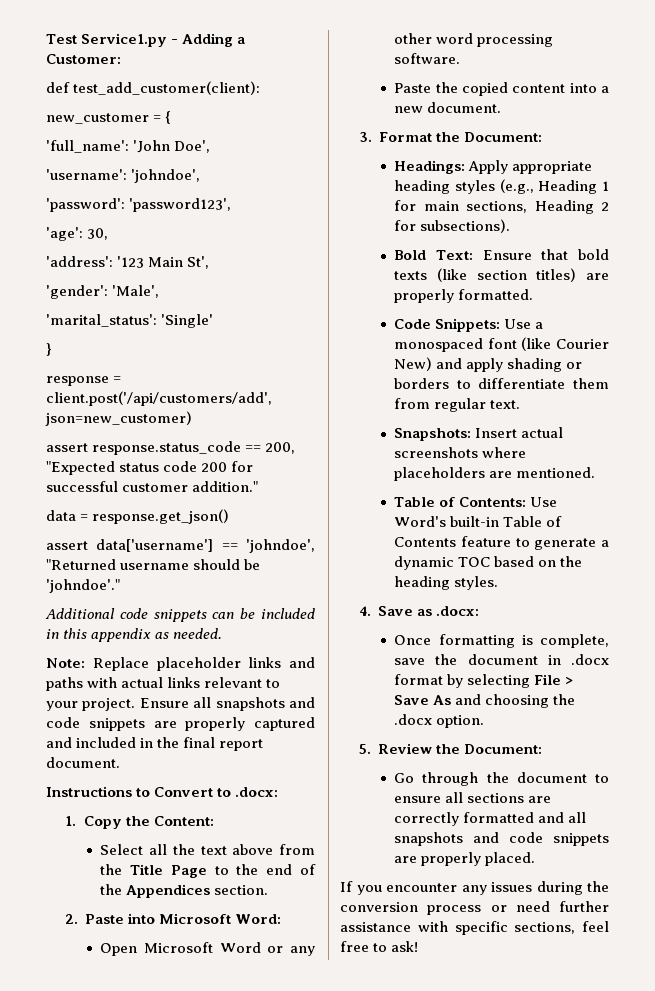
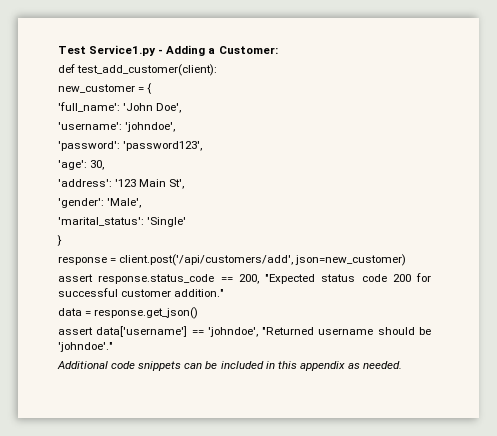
- Note: Replace placeholder links and paths with actual links relevant to your project. Ensure all snapshots and code snippets are properly captured and included in the final report document.
- Instructions to Convert to .docx:
- 1. Copy the Content:
- Select all the text above from the Title Page to the end of the Appendices section.
- 2. Paste into Microsoft Word:
- Open Microsoft Word or any other word processing software.
- Paste the copied content into a new document.
- 3. Format the Document:
- Headings: Apply appropriate heading styles (e.g., Heading 1 for main sections, Heading 2 for subsections).
- Bold Text: Ensure that bold texts (like section titles) are properly formatted.
- Code Snippets: Use a monospaced font (like Courier New) and apply shading or borders to differentiate them from regular text.
- Snapshots: Insert actual screenshots where placeholders are mentioned.
- Table of Contents: Use Word's built-in Table of Contents feature to generate a dynamic TOC based on the heading styles.
- 4. Save as .docx:
- Once formatting is complete, save the document in .docx format by selecting File > Save As and choosing the .docx option.
- 5. Review the Document:
- Go through the document to ensure all sections are correctly formatted and all snapshots and code snippets are properly placed.
- If you encounter any issues during the conversion process or need further assistance with specific sections, feel free to ask!

